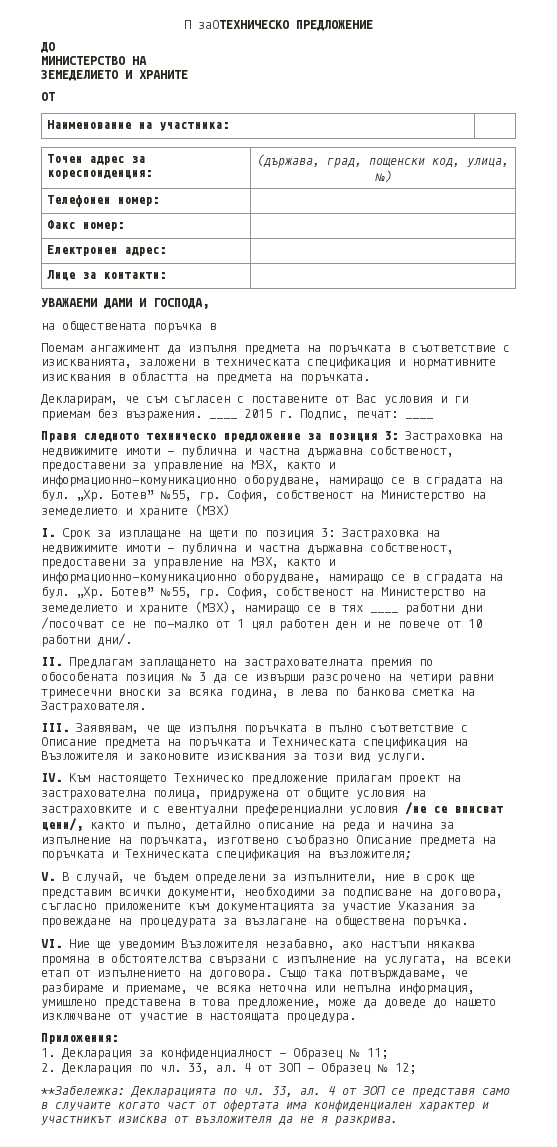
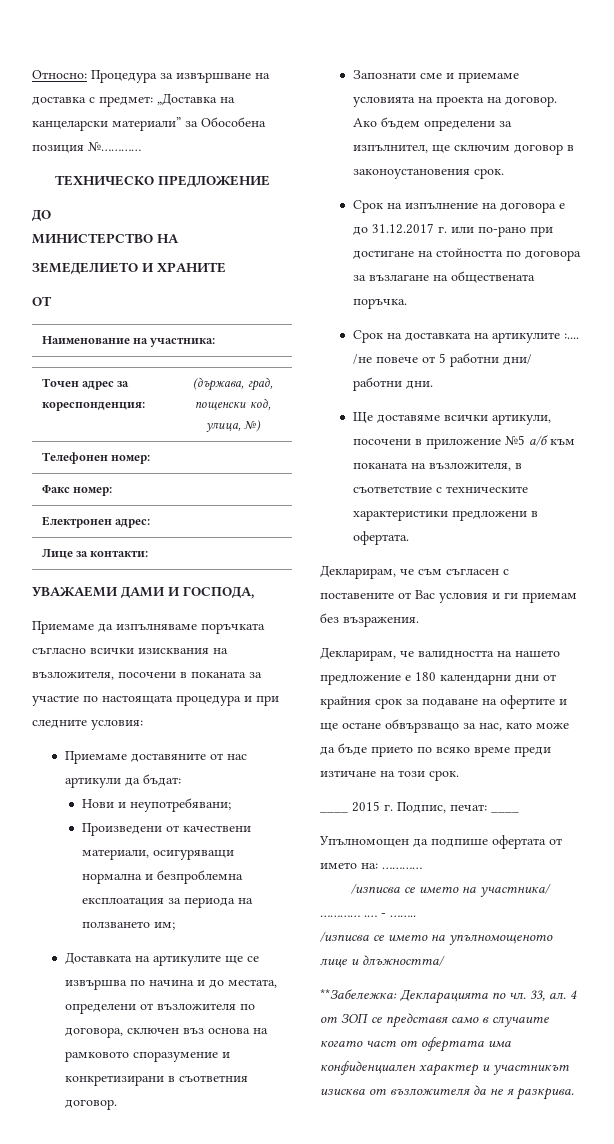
- П заОТЕХНИЧЕСКО ПРЕДЛОЖЕНИЕ
+ Относно: Процедура за извършване на доставка с предмет: „Доставка на канцеларски материали” за Обособена позиция №…………
+ ТЕХНИЧЕСКО ПРЕДЛОЖЕНИЕ
- на обществената поръчка в
- Поемам ангажимент да изпълня предмета на поръчката в съответствие с изискванията, заложени в техническата спецификация и нормативните изисквания в областта на предмета на поръчката.
+ Приемаме да изпълняваме поръчката съгласно всички изисквания на възложителя, посочени в поканата за участие по настоящата процедура и при следните условия:
+ Приемаме доставяните от нас артикули да бъдат:
+ Нови и неупотребявани;
+ Произведени от качествени материали, осигуряващи нормална и безпроблемна експлоатация за периода на ползването им;
+ Доставката на артикулите ще се извършва по начина и до местата, определени от възложителя по договора, сключен въз основа на рамковото споразумение и конкретизирани в съответния договор.
+ Запознати сме и приемаме условията на проекта на договор. Ако бъдем определени за изпълнител, ще сключим договор в законоустановения срок.
+ Срок на изпълнение на договора е до 31.12.2017 г. или по-рано при достигане на стойността по договора за възлагане на обществената поръчка.
+ Срок на доставката на артикулите :.... /не повече от 5 работни дни/ работни дни.
+ Ще доставяме всички артикули, посочени в приложение №5 а/б към поканата на възложителя, в съответствие с техническите характеристики предложени в офертата.
- Декларирам, че съм съгласен с поставените от Вас условия и ги приемам без възражения. ____ 2015 г. Подпис, печат: ____
+ Декларирам, че съм съгласен с поставените от Вас условия и ги приемам без възражения.
+ Декларирам, че валидността на нашето предложение е 180 календарни дни от крайния срок за подаване на офертите и ще остане обвързващо за нас, като може да бъде прието по всяко време преди изтичане на този срок.
+ ____ 2015 г. Подпис, печат: ____
- Правя следното техническо предложение за позиция 3: Застраховка на недвижимите имоти - публична и частна държавна собственост, предоставени за управление на МЗХ, както и информационно-комуникационно оборудване, намиращо се в сградата на бул. „Хр. Ботев” №55, гр. София, собственост на Министерство на земеделието и храните (МЗХ)
- І. Срок за изплащане на щети по позиция 3: Застраховка на недвижимите имоти - публична и частна държавна собственост, предоставени за управление на МЗХ, както и информационно-комуникационно оборудване, намиращо се в сградата на бул. „Хр. Ботев” №55, гр. София, собственост на Министерство на земеделието и храните (МЗХ), намиращо се в тях ____ работни дни /посочват се не по-малко от 1 цял работен ден и не повече от 10 работни дни/.
- ІІ. Предлагам заплащането на застрахователната премия по обособената позиция № 3 да се извърши разсрочено на четири равни тримесечни вноски за всяка година, в лева по банкова сметка на Застрахователя.
- ІІІ. Заявявам, че ще изпълня поръчката в пълно съответствие с Описание предмета на поръчката и Техническата спецификация на Възложителя и законовите изисквания за този вид услуги.
- ІV. Към настоящето Техническо предложение прилагам проект на застрахователна полица, придружена от общите условия на застраховките и с евентуални преференциални условия /не се вписват цени/, както и пълно, детайлно описание на реда и начина за изпълнение на поръчката, изготвено съобразно Описание предмета на поръчката и Техническата спецификация на възложителя;
- V. В случай, че бъдем определени за изпълнители, ние в срок ще представим всички документи, необходими за подписване на договора, съгласно приложените към документацията за участие Указания за провеждане на процедурата за възлагане на обществена поръчка.
- VІ. Ние ще уведомим Възложителя незабавно, ако настъпи някаква промяна в обстоятелства свързани с изпълнение на услугата, на всеки етап от изпълнението на договора. Също така потвърждаваме, че разбираме и приемаме, че всяка неточна или непълна информация, умишлено представена в това предложение, може да доведе до нашето изключване от участие в настоящата процедура.
- Приложения:
- 1. Декларация за конфиденциалност - Образец № 11;
- 2. Декларация по чл. 33, ал. 4 от ЗОП - Образец № 12;
+ Упълномощен да подпише офертата от името на: …………
+ /изписва се името на участника/
+ ………… .… - ……..
+ /изписва се името на упълномощеното лице и длъжността/

